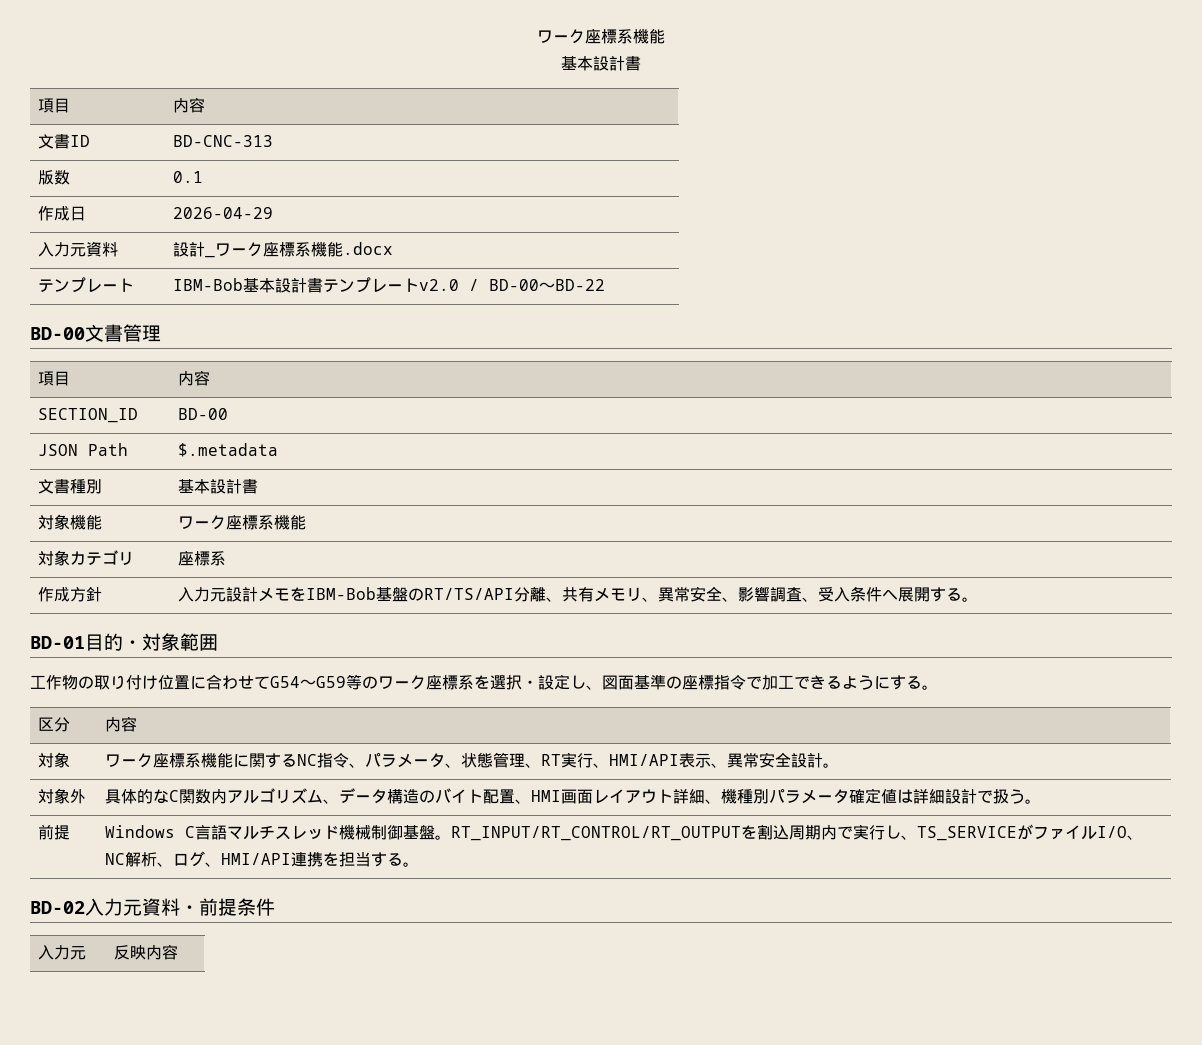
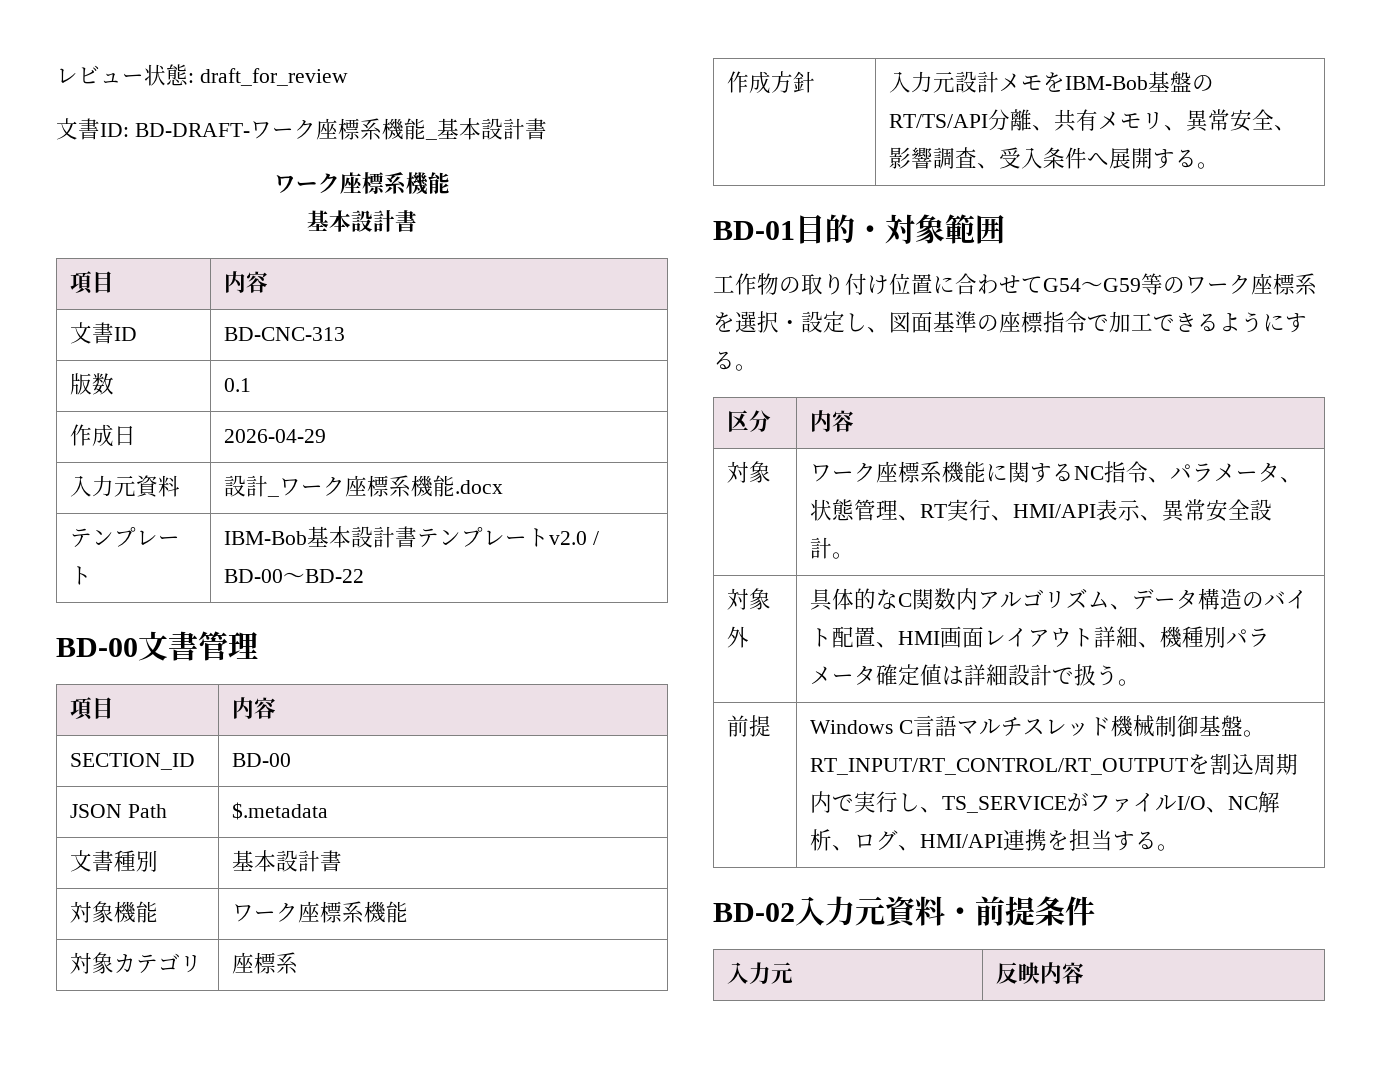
+ レビュー状態: draft_for_review
+ 文書ID: BD-DRAFT-ワーク座標系機能_基本設計書

